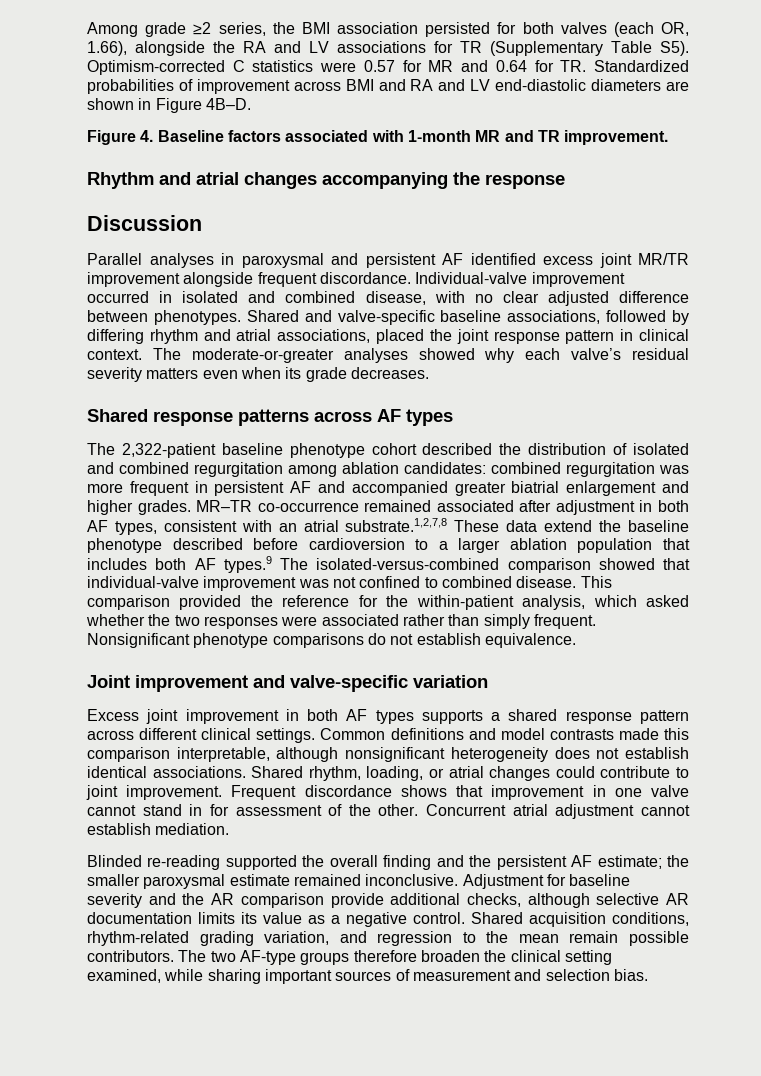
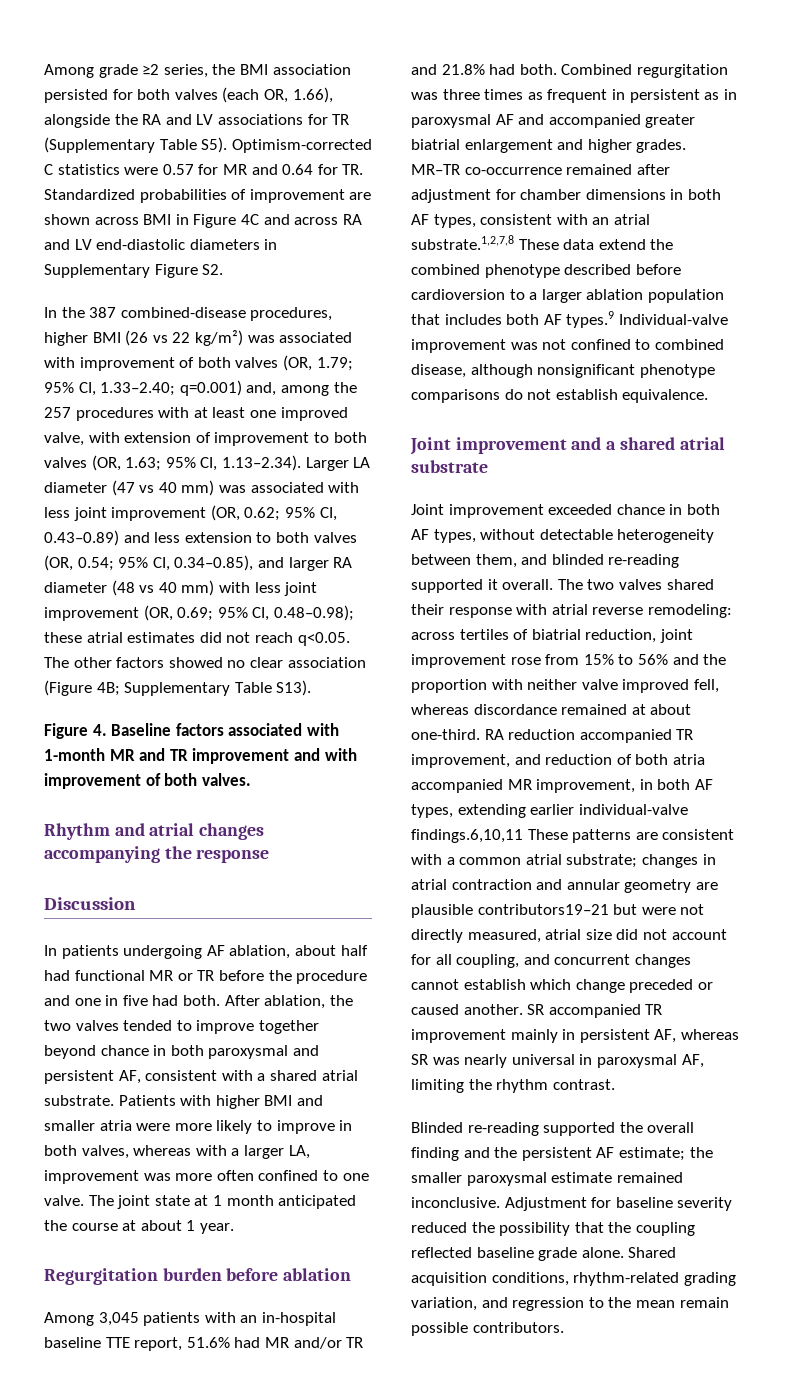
- Among grade ≥2 series, the BMI association persisted for both valves (each OR, 1.66), alongside the RA and LV associations for TR (Supplementary Table S5). Optimism-corrected C statistics were 0.57 for MR and 0.64 for TR. Standardized probabilities of improvement across BMI and RA and LV end-diastolic diameters are shown in Figure 4B–D.
+ Among grade ≥2 series, the BMI association persisted for both valves (each OR, 1.66), alongside the RA and LV associations for TR (Supplementary Table S5). Optimism-corrected C statistics were 0.57 for MR and 0.64 for TR. Standardized probabilities of improvement are shown across BMI in Figure 4C and across RA and LV end-diastolic diameters in Supplementary Figure S2.
+ In the 387 combined-disease procedures, higher BMI (26 vs 22 kg/m²) was associated with improvement of both valves (OR, 1.79; 95% CI, 1.33–2.40; q=0.001) and, among the 257 procedures with at least one improved valve, with extension of improvement to both valves (OR, 1.63; 95% CI, 1.13–2.34). Larger LA diameter (47 vs 40 mm) was associated with less joint improvement (OR, 0.62; 95% CI, 0.43–0.89) and less extension to both valves (OR, 0.54; 95% CI, 0.34–0.85), and larger RA diameter (48 vs 40 mm) with less joint improvement (OR, 0.69; 95% CI, 0.48–0.98); these atrial estimates did not reach q<0.05. The other factors showed no clear association (Figure 4B; Supplementary Table S13).
- Figure 4. Baseline factors associated with 1-month MR and TR improvement.
+ Figure 4. Baseline factors associated with 1-month MR and TR improvement and with improvement of both valves.
- Parallel analyses in paroxysmal and persistent AF identified excess joint MR/TR improvement alongside frequent discordance. Individual-valve improvement occurred in isolated and combined disease, with no clear adjusted difference between phenotypes. Shared and valve-specific baseline associations, followed by differing rhythm and atrial associations, placed the joint response pattern in clinical context. The moderate-or-greater analyses showed why each valve’s residual severity matters even when its grade decreases.
- Shared response patterns across AF types
- The 2,322-patient baseline phenotype cohort described the distribution of isolated and combined regurgitation among ablation candidates: combined regurgitation was more frequent in persistent AF and accompanied greater biatrial enlargement and higher grades.
+ In patients undergoing AF ablation, about half had functional MR or TR before the procedure and one in five had both. After ablation, the two valves tended to improve together beyond chance in both paroxysmal and persistent AF, consistent with a shared atrial substrate. Patients with higher BMI and smaller atria were more likely to improve in both valves, whereas with a larger LA, improvement was more often confined to one valve. The joint state at 1 month anticipated the course at about 1 year.
+ Regurgitation burden before ablation
+ Among 3,045 patients with an in-hospital baseline TTE report, 51.6% had MR and/or TR and 21.8% had both. Combined regurgitation was three times as frequent in persistent as in paroxysmal AF and accompanied greater biatrial enlargement and higher grades.
- MR–TR co-occurrence remained associated after adjustment in both AF types, consistent with an atrial substrate.1,2,7,8 These data extend the baseline phenotype described before cardioversion to a larger ablation population that includes both AF types.9 The isolated-versus-combined comparison showed that individual-valve improvement was not confined to combined disease. This comparison provided the reference for the within-patient analysis, which asked whether the two responses were associated rather than simply frequent. Nonsignificant phenotype comparisons do not establish equivalence.
+ MR–TR co-occurrence remained after adjustment for chamber dimensions in both AF types, consistent with an atrial substrate.1,2,7,8 These data extend the combined phenotype described before cardioversion to a larger ablation population that includes both AF types.9 Individual-valve improvement was not confined to combined disease, although nonsignificant phenotype comparisons do not establish equivalence.
- Joint improvement and valve-specific variation
- Excess joint improvement in both AF types supports a shared response pattern across different clinical settings. Common definitions and model contrasts made this comparison interpretable, although nonsignificant heterogeneity does not establish identical associations. Shared rhythm, loading, or atrial changes could contribute to joint improvement. Frequent discordance shows that improvement in one valve cannot stand in for assessment of the other. Concurrent atrial adjustment cannot establish mediation.
+ Joint improvement and a shared atrial substrate
+ Joint improvement exceeded chance in both AF types, without detectable heterogeneity between them, and blinded re-reading supported it overall. The two valves shared their response with atrial reverse remodeling: across tertiles of biatrial reduction, joint improvement rose from 15% to 56% and the proportion with neither valve improved fell, whereas discordance remained at about one-third. RA reduction accompanied TR improvement, and reduction of both atria accompanied MR improvement, in both AF types, extending earlier individual-valve findings.6,10,11 These patterns are consistent with a common atrial substrate; changes in atrial contraction and annular geometry are plausible contributors19–21 but were not directly measured, atrial size did not account for all coupling, and concurrent changes cannot establish which change preceded or caused another. SR accompanied TR improvement mainly in persistent AF, whereas SR was nearly universal in paroxysmal AF, limiting the rhythm contrast.
- Adjustment for baseline severity and the AR comparison provide additional checks, although selective AR documentation limits its value as a negative control.
+ Adjustment for baseline severity reduced the possibility that the coupling reflected baseline grade alone.
- The two AF-type groups therefore broaden the clinical setting examined, while sharing important sources of measurement and selection bias.

